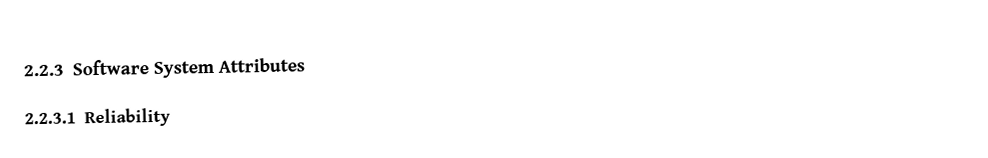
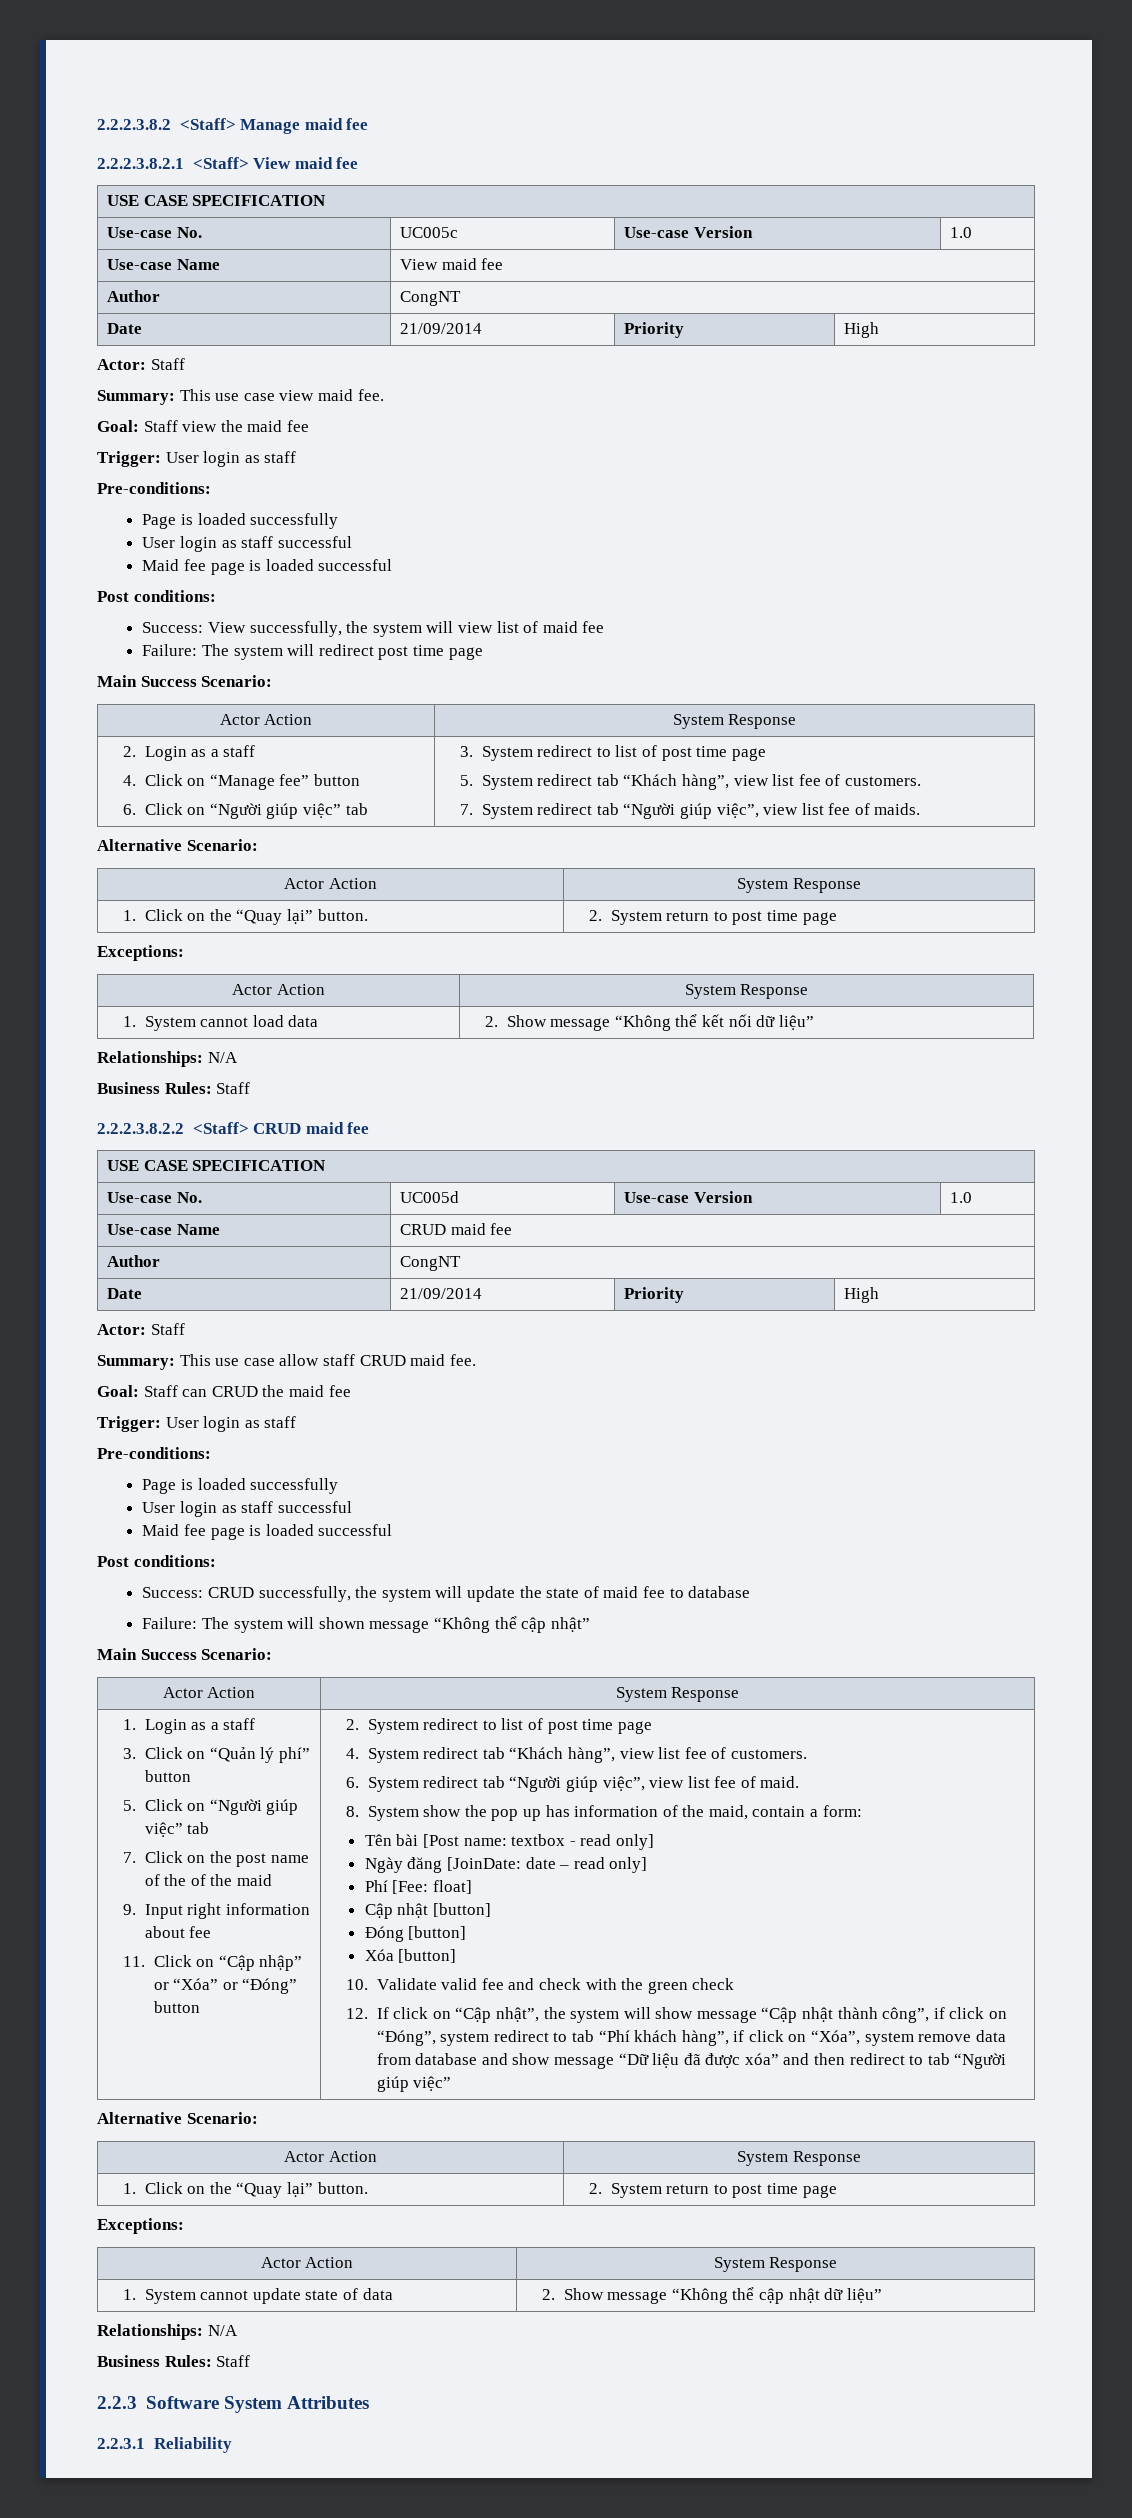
+ 2.2.2.3.8.2 <Staff> Manage maid fee
+ 2.2.2.3.8.2.1 <Staff> View maid fee
+ USE CASE SPECIFICATION
+ Use-case No. | UC005c | Use-case Version | 1.0
+ Use-case Name | View maid fee
+ Author | CongNT
+ Date | 21/09/2014 | Priority | High
+ Actor: Staff
+ Summary: This use case view maid fee.
+ Goal: Staff view the maid fee
+ Trigger: User login as staff
+ Pre-conditions:
+ Page is loaded successfully
+ User login as staff successful
+ Maid fee page is loaded successful
+ Post conditions:
+ Success: View successfully, the system will view list of maid fee
+ Failure: The system will redirect post time page
+ Main Success Scenario:
+ Actor Action | System Response
+ 2. Login as a staff
+ 4. Click on “Manage fee” button
+ 6. Click on “Người giúp việc” tab | 3. System redirect to list of post time page
+ 5. System redirect tab “Khách hàng”, view list fee of customers.
+ 7. System redirect tab “Người giúp việc”, view list fee of maids.
+ Alternative Scenario:
+ Actor Action | System Response
+ 1. Click on the “Quay lại” button. | 2. System return to post time page
+ Exceptions:
+ Actor Action | System Response
+ 1. System cannot load data | 2. Show message “Không thể kết nối dữ liệu”
+ Relationships: N/A
+ Business Rules: Staff
+ 2.2.2.3.8.2.2 <Staff> CRUD maid fee
+ USE CASE SPECIFICATION
+ Use-case No. | UC005d | Use-case Version | 1.0
+ Use-case Name | CRUD maid fee
+ Author | CongNT
+ Date | 21/09/2014 | Priority | High
+ Actor: Staff
+ Summary: This use case allow staff CRUD maid fee.
+ Goal: Staff can CRUD the maid fee
+ Trigger: User login as staff
+ Pre-conditions:
+ Page is loaded successfully
+ User login as staff successful
+ Maid fee page is loaded successful
+ Post conditions:
+ Success: CRUD successfully, the system will update the state of maid fee to database
+ Failure: The system will shown message “Không thể cập nhật”
+ Main Success Scenario:
+ Actor Action | System Response
+ 1. Login as a staff
+ 3. Click on “Quản lý phí” button
+ 5. Click on “Người giúp việc” tab
+ 7. Click on the post name of the of the maid
+ 9. Input right information about fee
+ 11. Click on “Cập nhập” or “Xóa” or “Đóng” button | 2. System redirect to list of post time page
+ 4. System redirect tab “Khách hàng”, view list fee of customers.
+ 6. System redirect tab “Người giúp việc”, view list fee of maid.
+ 8. System show the pop up has information of the maid, contain a form:
+ Tên bài [Post name: textbox - read only]
+ Ngày đăng [JoinDate: date – read only]
+ Phí [Fee: float]
+ Cập nhật [button]
+ Đóng [button]
+ Xóa [button]
+ 10. Validate valid fee and check with the green check
+ 12. If click on “Cập nhật”, the system will show message “Cập nhật thành công”, if click on “Đóng”, system redirect to tab “Phí khách hàng”, if click on “Xóa”, system remove data from database and show message “Dữ liệu đã được xóa” and then redirect to tab “Người giúp việc”
+ Alternative Scenario:
+ Actor Action | System Response
+ 1. Click on the “Quay lại” button. | 2. System return to post time page
+ Exceptions:
+ Actor Action | System Response
+ 1. System cannot update state of data | 2. Show message “Không thể cập nhật dữ liệu”
+ Relationships: N/A
+ Business Rules: Staff

